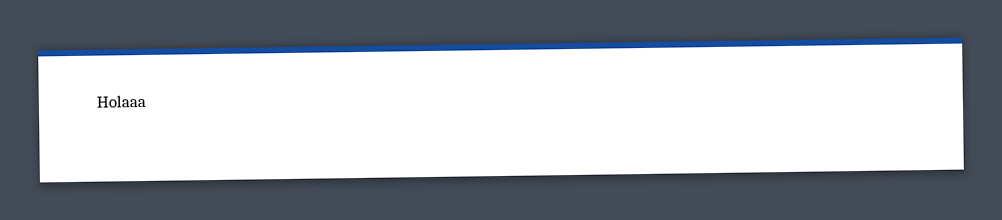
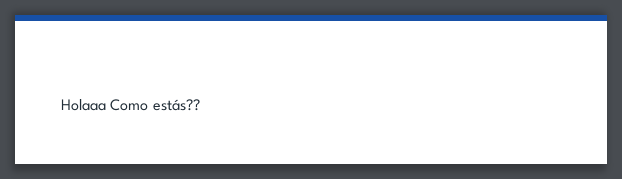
- Holaaa
+ Holaaa Como estás??

